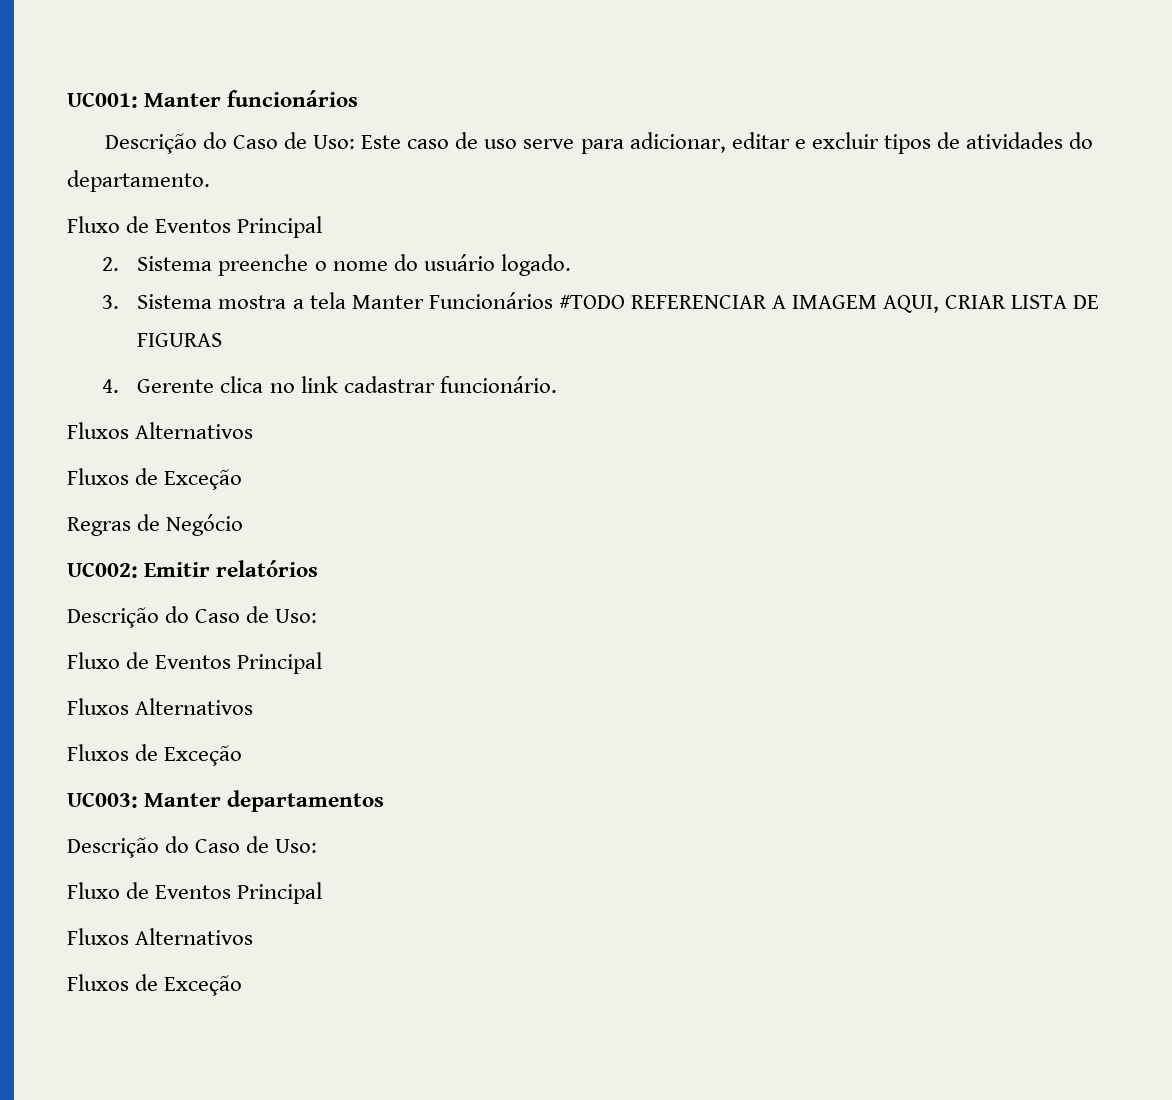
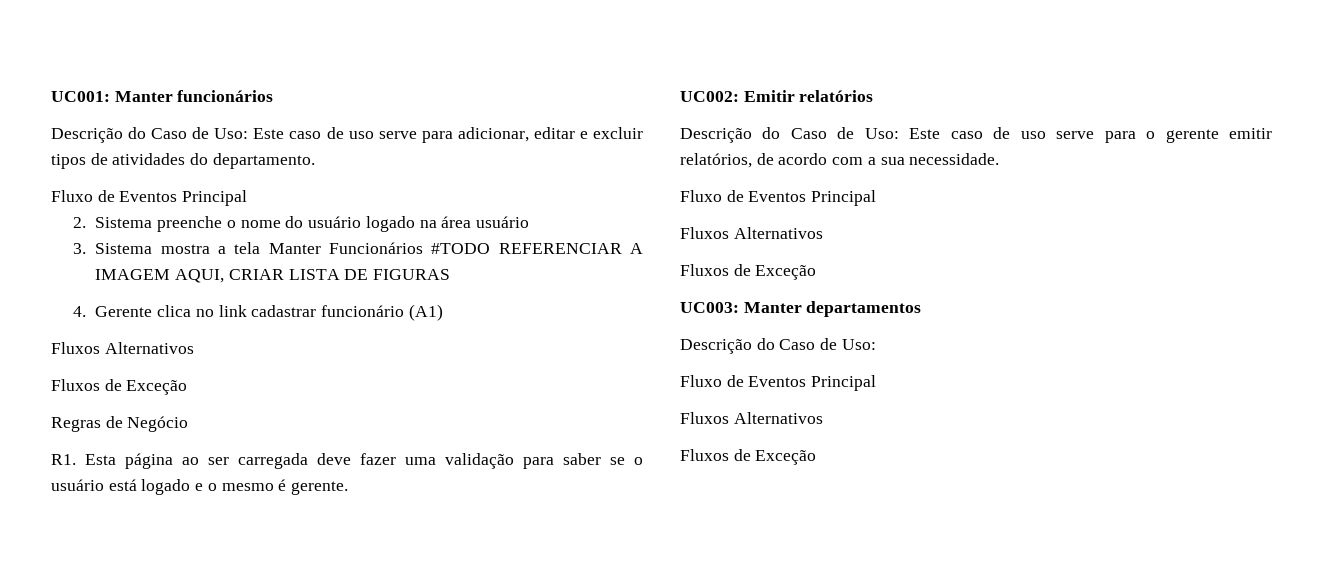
- 2. Sistema preenche o nome do usuário logado.
+ 2. Sistema preenche o nome do usuário logado na área usuário
- 4. Gerente clica no link cadastrar funcionário.
+ 4. Gerente clica no link cadastrar funcionário (A1)
+ R1. Esta página ao ser carregada deve fazer uma validação para saber se o usuário está logado e o mesmo é gerente.
  UC002: Emitir relatórios
- Descrição do Caso de Uso:
+ Descrição do Caso de Uso: Este caso de uso serve para o gerente emitir relatórios, de acordo com a sua necessidade.

